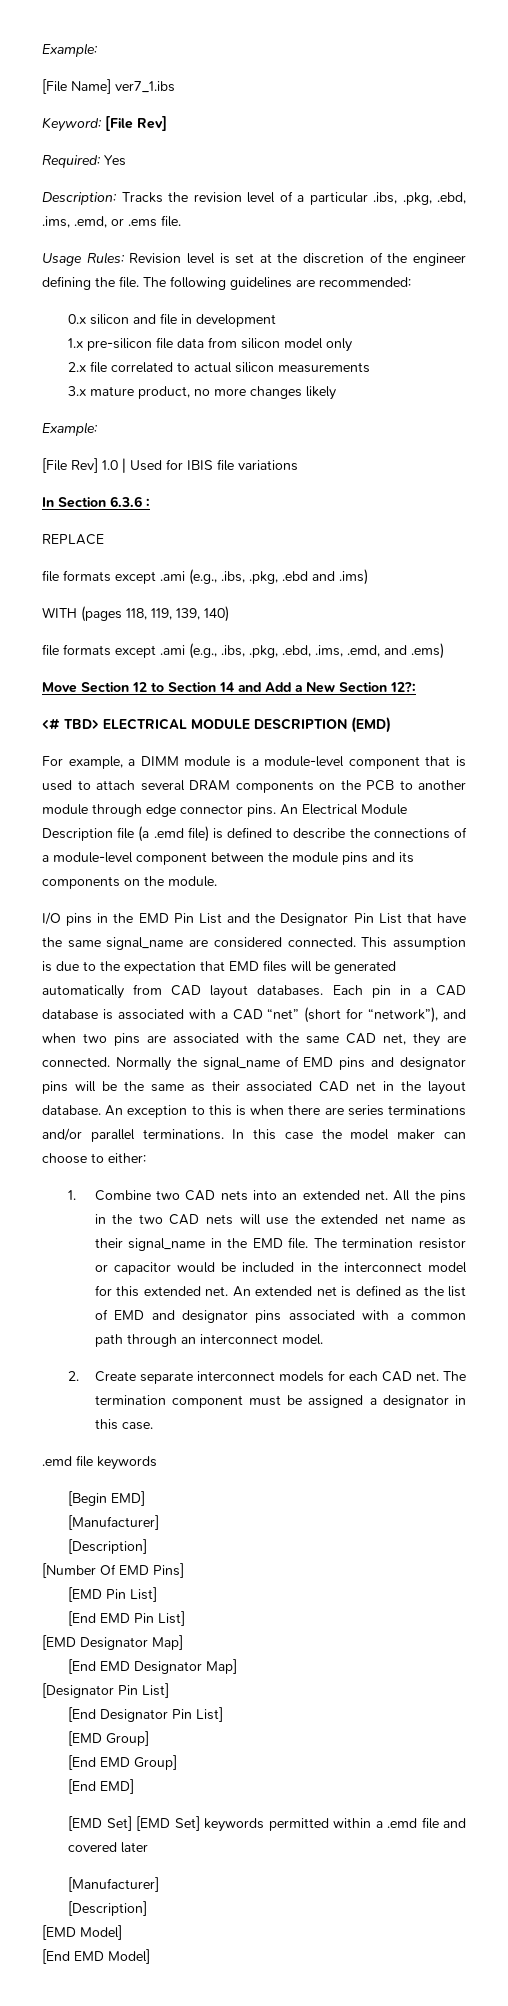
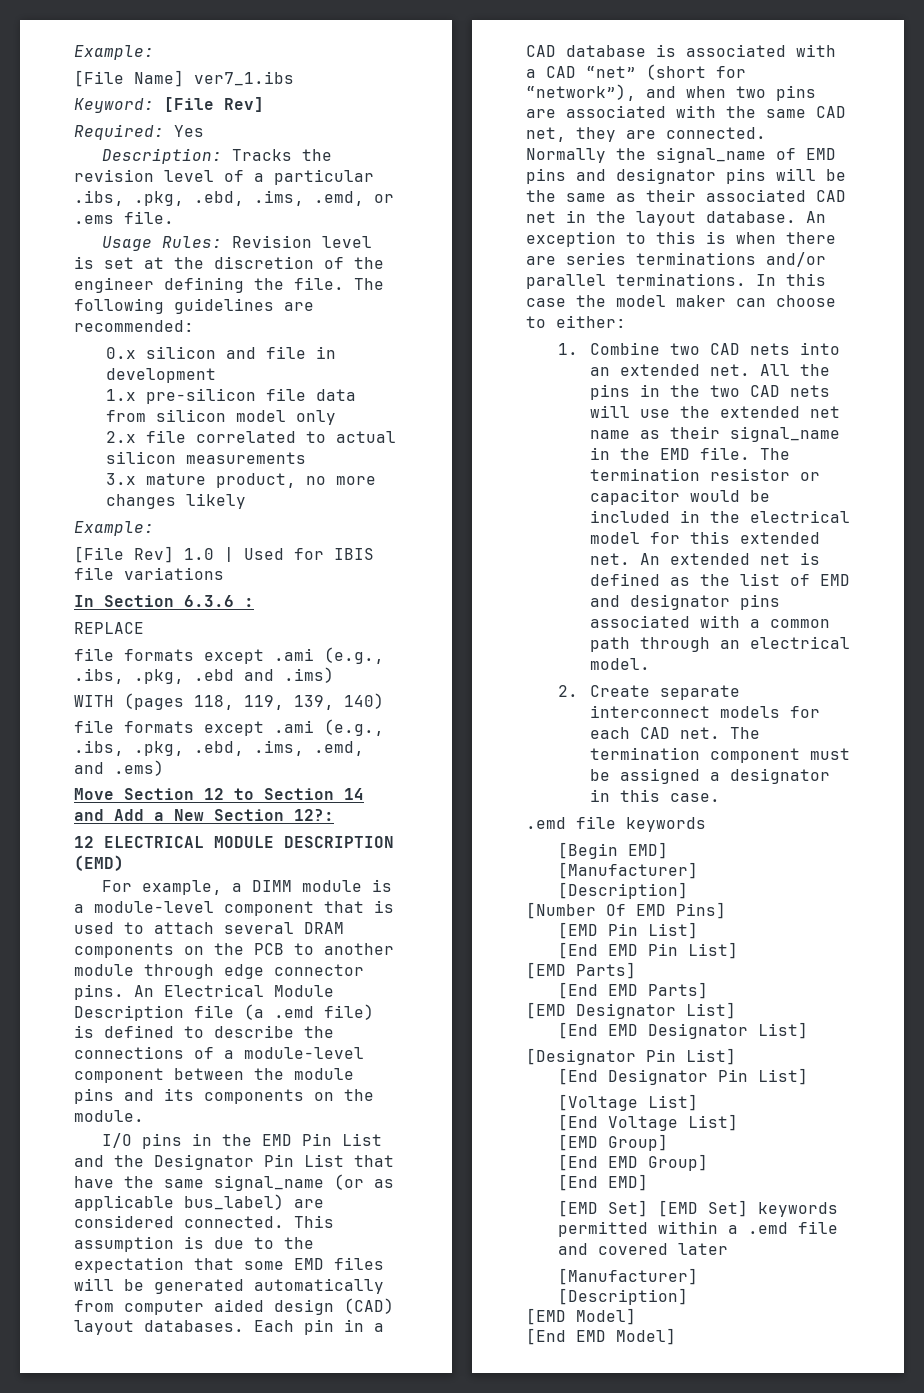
- <# TBD> ELECTRICAL MODULE DESCRIPTION (EMD)
+ 12 ELECTRICAL MODULE DESCRIPTION (EMD)
- I/O pins in the EMD Pin List and the Designator Pin List that have the same signal_name are considered connected.
+ I/O pins in the EMD Pin List and the Designator Pin List that have the same signal_name (or as applicable bus_label) are considered connected.
- This assumption is due to the expectation that EMD files will be generated automatically from CAD layout databases.
+ This assumption is due to the expectation that some EMD files will be generated automatically from computer aided design (CAD) layout databases.
- The termination resistor or capacitor would be included in the interconnect model for this extended net.
+ The termination resistor or capacitor would be included in the electrical model for this extended net.
- An extended net is defined as the list of EMD and designator pins associated with a common path through an interconnect model.
+ An extended net is defined as the list of EMD and designator pins associated with a common path through an electrical model.
+ [EMD Parts]
+ [End EMD Parts]
- [EMD Designator Map]
+ [EMD Designator List]
- [End EMD Designator Map]
+ [End EMD Designator List]
+ [Voltage List]
+ [End Voltage List]

